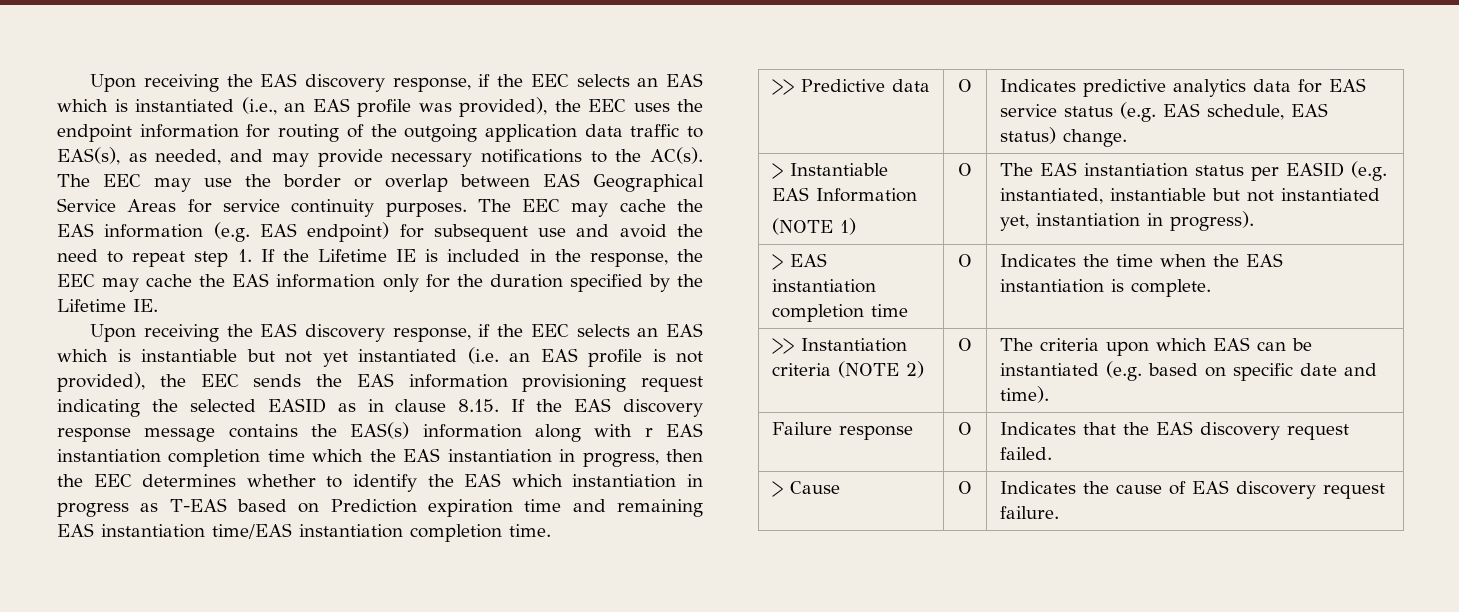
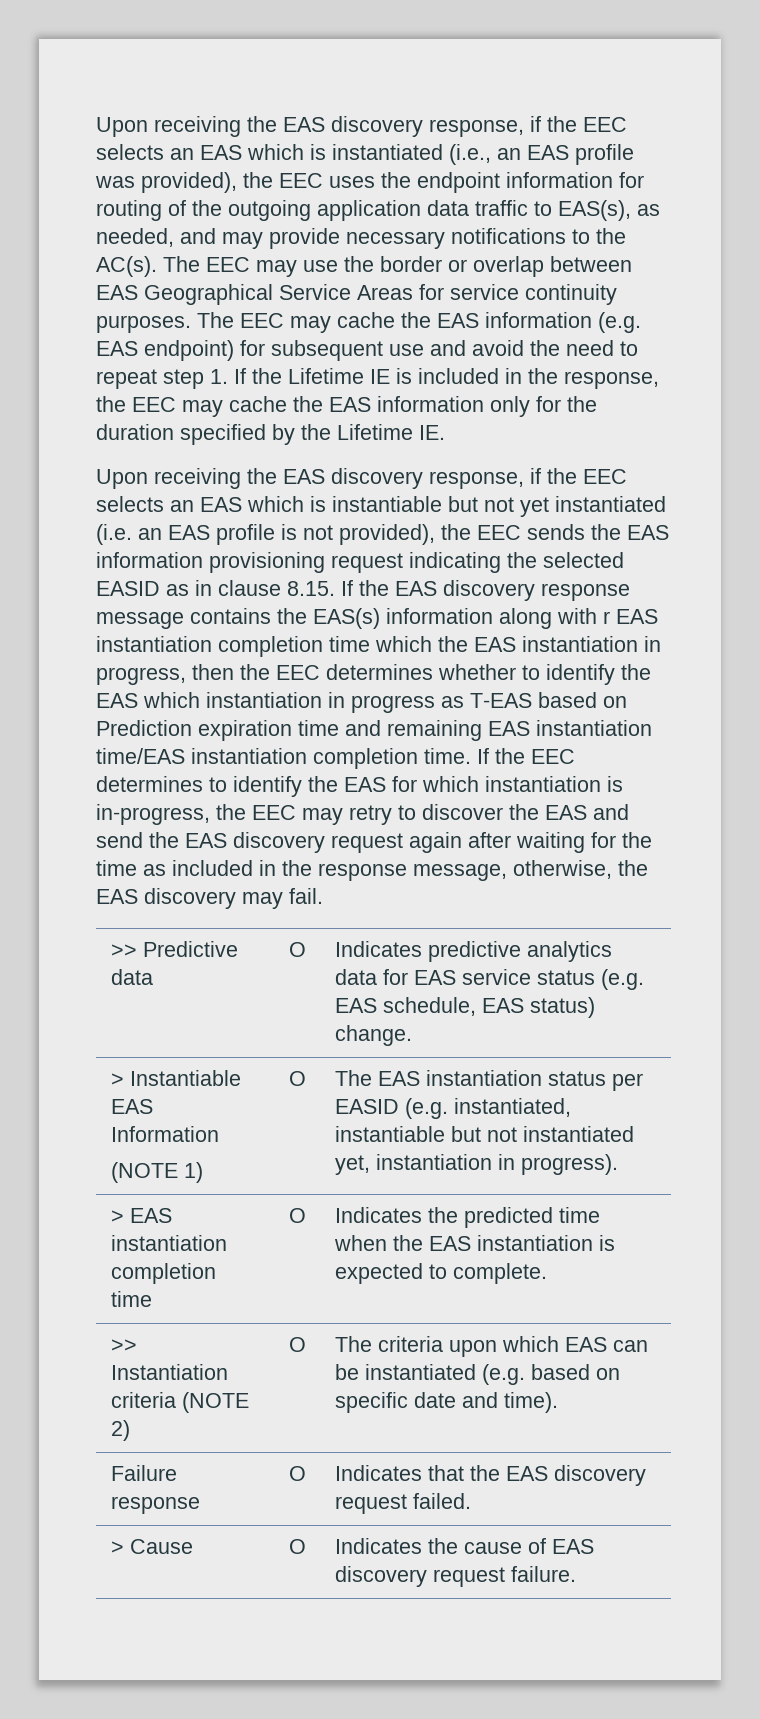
+ If the EEC determines to identify the EAS for which instantiation is in-progress, the EEC may retry to discover the EAS and send the EAS discovery request again after waiting for the time as included in the response message, otherwise, the EAS discovery may fail.
- > EAS instantiation completion time | O | Indicates the time when the EAS instantiation is complete.
+ > EAS instantiation completion time | O | Indicates the predicted time when the EAS instantiation is expected to complete.

